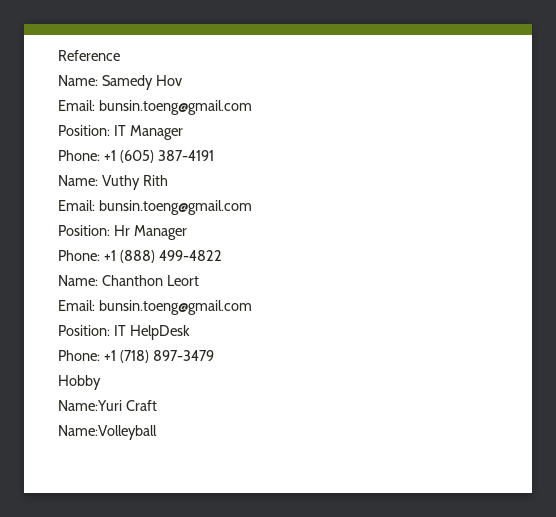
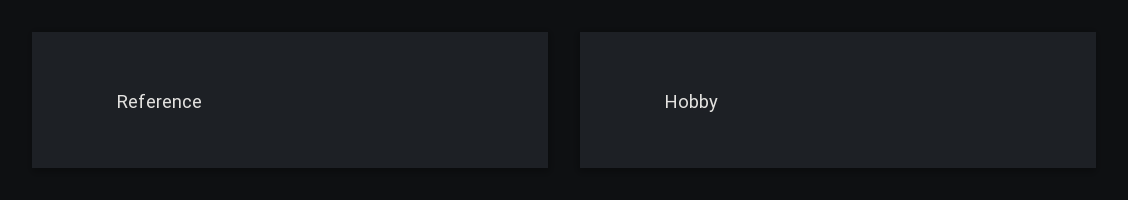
- Name: Samedy Hov
- Email: bunsin.toeng@gmail.com
- Position: IT Manager
- Phone: +1 (605) 387-4191
- Name: Vuthy Rith
- Email: bunsin.toeng@gmail.com
- Position: Hr Manager
- Phone: +1 (888) 499-4822
- Name: Chanthon Leort
- Email: bunsin.toeng@gmail.com
- Position: IT HelpDesk
- Phone: +1 (718) 897-3479
  Hobby
- Name:Yuri Craft
- Name:Volleyball

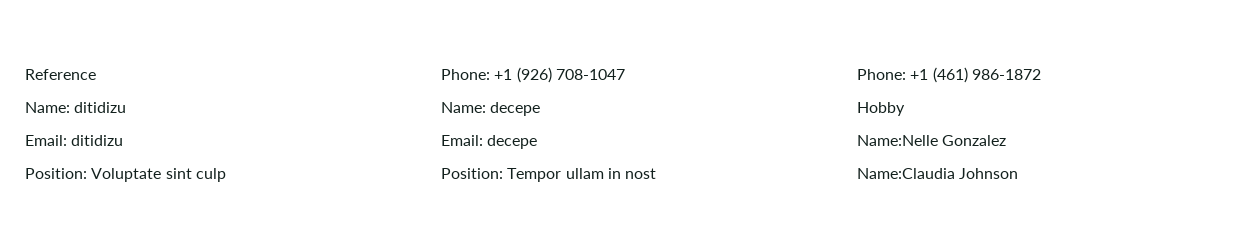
+ Name: ditidizu
+ Email: ditidizu
+ Position: Voluptate sint culp
+ Phone: +1 (926) 708-1047
+ Name: decepe
+ Email: decepe
+ Position: Tempor ullam in nost
+ Phone: +1 (461) 986-1872
  Hobby
+ Name:Nelle Gonzalez
+ Name:Claudia Johnson

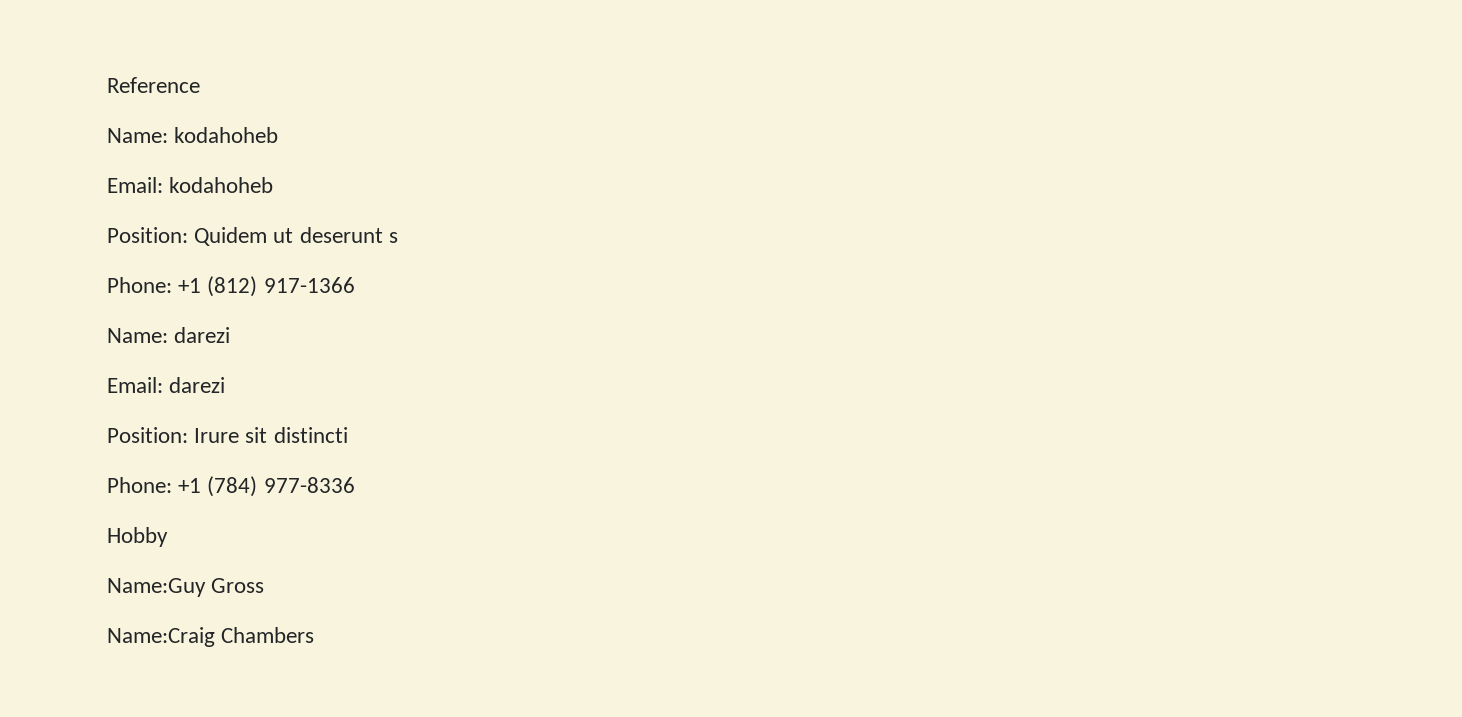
- Name: ditidizu
- Email: ditidizu
- Position: Voluptate sint culp
- Phone: +1 (926) 708-1047
- Name: decepe
- Email: decepe
- Position: Tempor ullam in nost
- Phone: +1 (461) 986-1872
+ Name: kodahoheb
+ Email: kodahoheb
+ Position: Quidem ut deserunt s
+ Phone: +1 (812) 917-1366
+ Name: darezi
+ Email: darezi
+ Position: Irure sit distincti
+ Phone: +1 (784) 977-8336
- Name:Nelle Gonzalez
- Name:Claudia Johnson
+ Name:Guy Gross
+ Name:Craig Chambers

